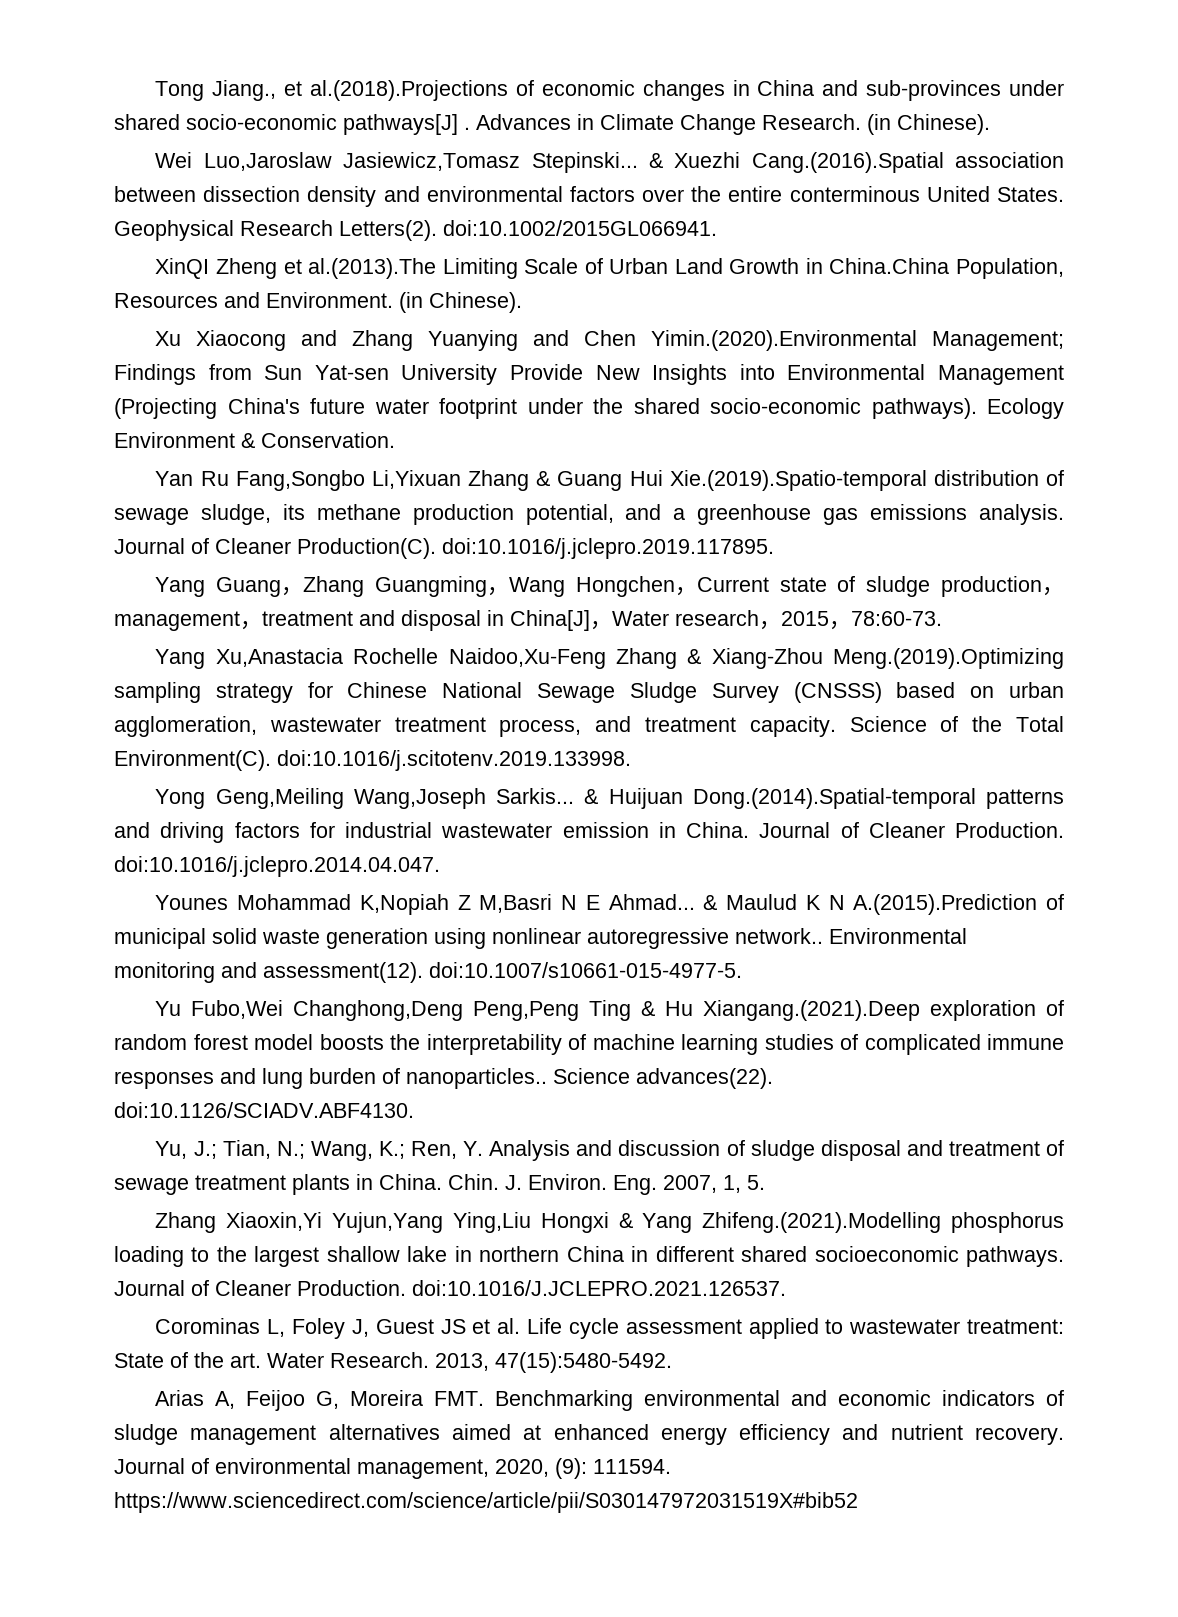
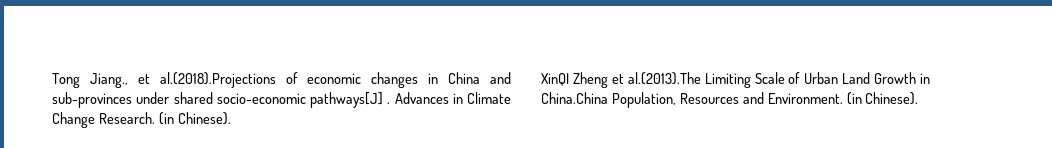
- Wei Luo,Jaroslaw Jasiewicz,Tomasz Stepinski... & Xuezhi Cang.(2016).Spatial association between dissection density and environmental factors over the entire conterminous United States. Geophysical Research Letters(2). doi:10.1002/2015GL066941.
- Xu Xiaocong and Zhang Yuanying and Chen Yimin.(2020).Environmental Management; Findings from Sun Yat-sen University Provide New Insights into Environmental Management (Projecting China's future water footprint under the shared socio-economic pathways). Ecology Environment & Conservation.
- Yan Ru Fang,Songbo Li,Yixuan Zhang & Guang Hui Xie.(2019).Spatio-temporal distribution of sewage sludge, its methane production potential, and a greenhouse gas emissions analysis. Journal of Cleaner Production(C). doi:10.1016/j.jclepro.2019.117895.
- Yang Guang，Zhang Guangming，Wang Hongchen，Current state of sludge production，management，treatment and disposal in China[J]，Water research，2015，78:60-73.
- Yang Xu,Anastacia Rochelle Naidoo,Xu-Feng Zhang & Xiang-Zhou Meng.(2019).Optimizing sampling strategy for Chinese National Sewage Sludge Survey (CNSSS) based on urban agglomeration, wastewater treatment process, and treatment capacity. Science of the Total Environment(C). doi:10.1016/j.scitotenv.2019.133998.
- Yong Geng,Meiling Wang,Joseph Sarkis... & Huijuan Dong.(2014).Spatial-temporal patterns and driving factors for industrial wastewater emission in China. Journal of Cleaner Production. doi:10.1016/j.jclepro.2014.04.047.
- Younes Mohammad K,Nopiah Z M,Basri N E Ahmad... & Maulud K N A.(2015).Prediction of municipal solid waste generation using nonlinear autoregressive network.. Environmental monitoring and assessment(12). doi:10.1007/s10661-015-4977-5.
- Yu Fubo,Wei Changhong,Deng Peng,Peng Ting & Hu Xiangang.(2021).Deep exploration of random forest model boosts the interpretability of machine learning studies of complicated immune responses and lung burden of nanoparticles.. Science advances(22). doi:10.1126/SCIADV.ABF4130.
- Yu, J.; Tian, N.; Wang, K.; Ren, Y. Analysis and discussion of sludge disposal and treatment of sewage treatment plants in China. Chin. J. Environ. Eng. 2007, 1, 5.
- Zhang Xiaoxin,Yi Yujun,Yang Ying,Liu Hongxi & Yang Zhifeng.(2021).Modelling phosphorus loading to the largest shallow lake in northern China in different shared socioeconomic pathways. Journal of Cleaner Production. doi:10.1016/J.JCLEPRO.2021.126537.
- Corominas L, Foley J, Guest JS et al. Life cycle assessment applied to wastewater treatment: State of the art. Water Research. 2013, 47(15):5480-5492.
- Arias A, Feijoo G, Moreira FMT. Benchmarking environmental and economic indicators of sludge management alternatives aimed at enhanced energy efficiency and nutrient recovery. Journal of environmental management, 2020, (9): 111594. https://www.sciencedirect.com/science/article/pii/S030147972031519X#bib52

